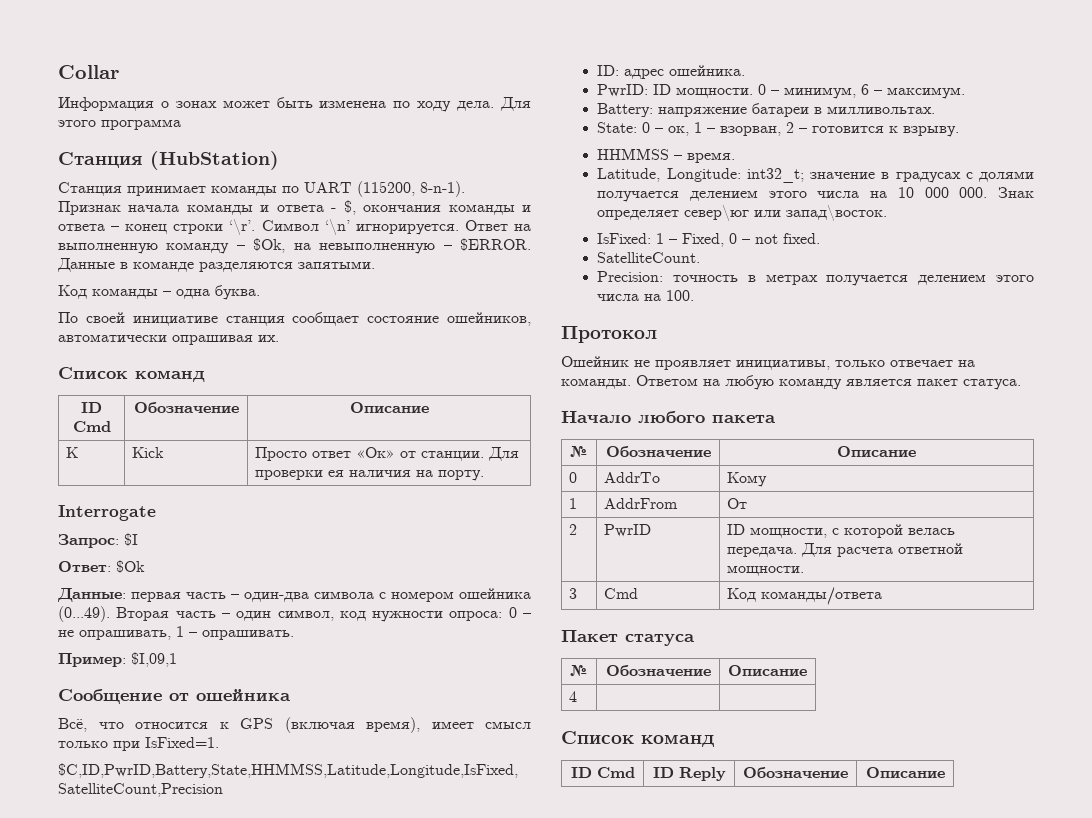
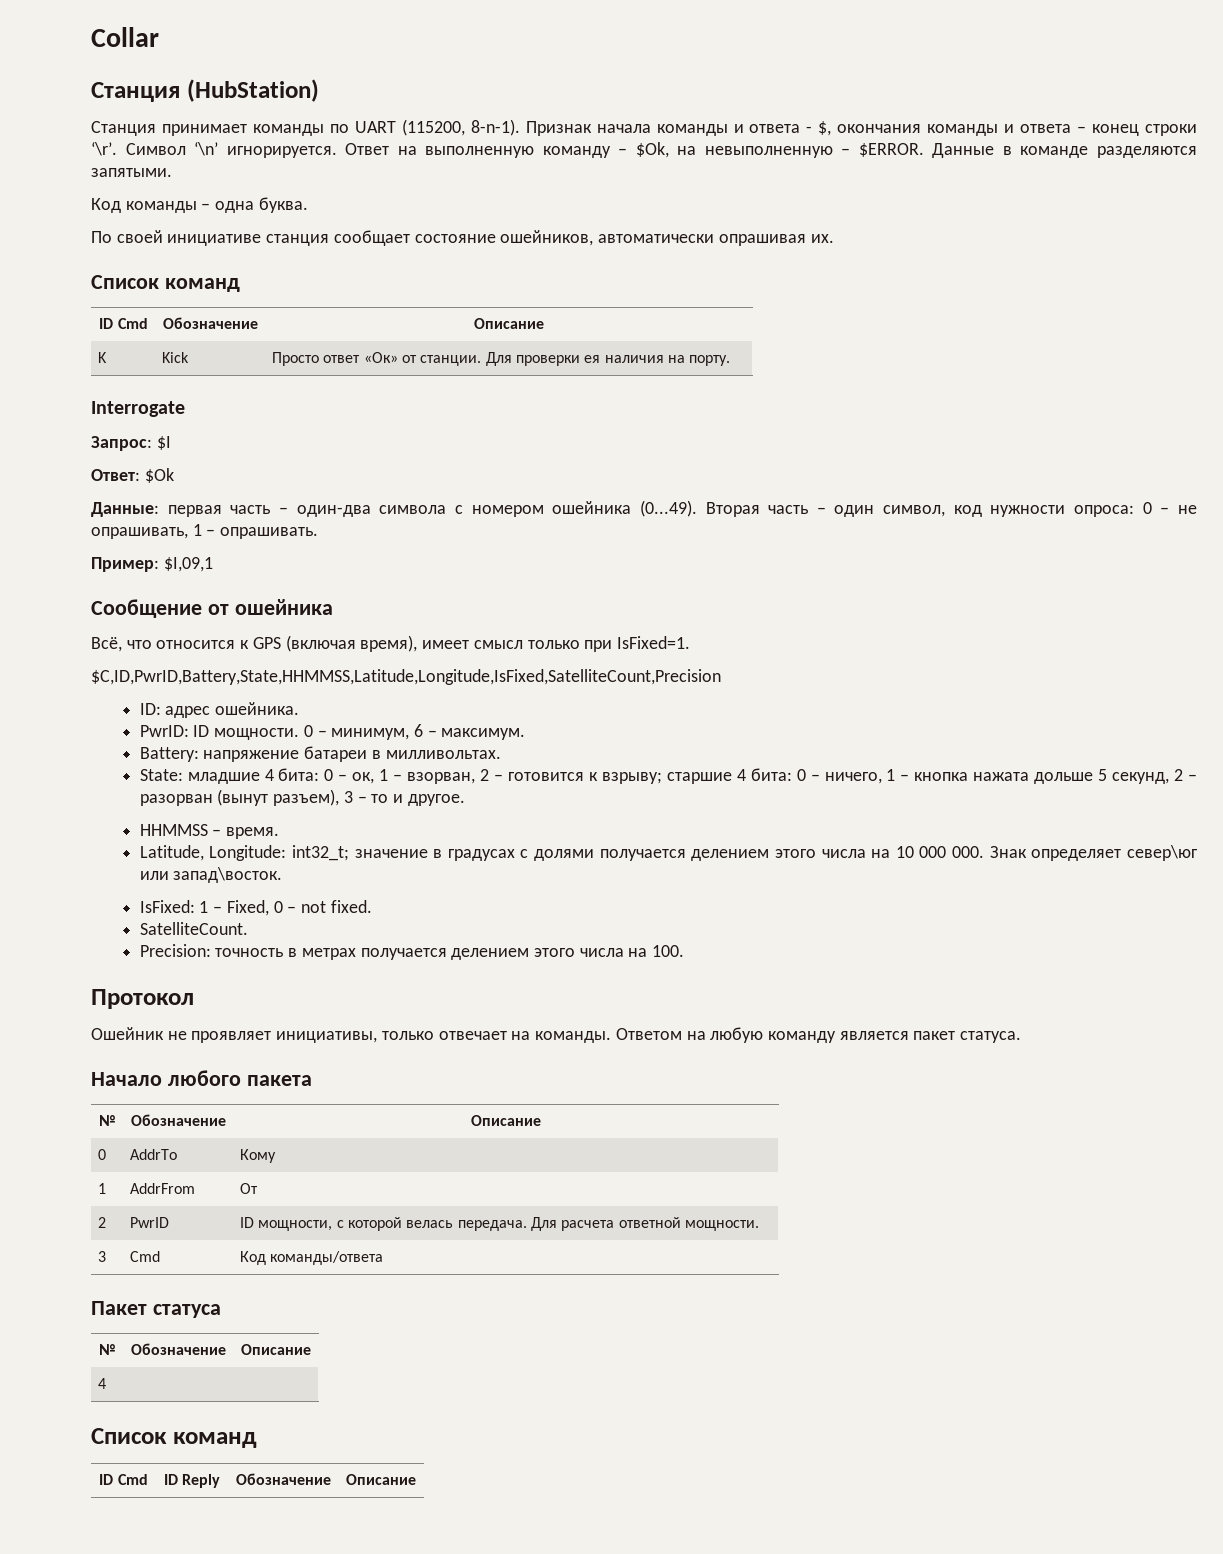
- Информация о зонах может быть изменена по ходу дела. Для этого программа
- State: 0 – ок, 1 – взорван, 2 – готовится к взрыву.
+ State: младшие 4 бита: 0 – ок, 1 – взорван, 2 – готовится к взрыву; старшие 4 бита: 0 – ничего, 1 – кнопка нажата дольше 5 секунд, 2 – разорван (вынут разъем), 3 – то и другое.

